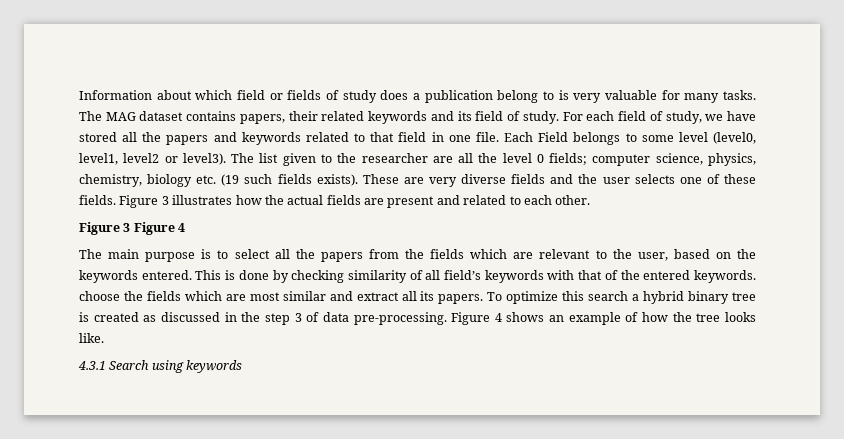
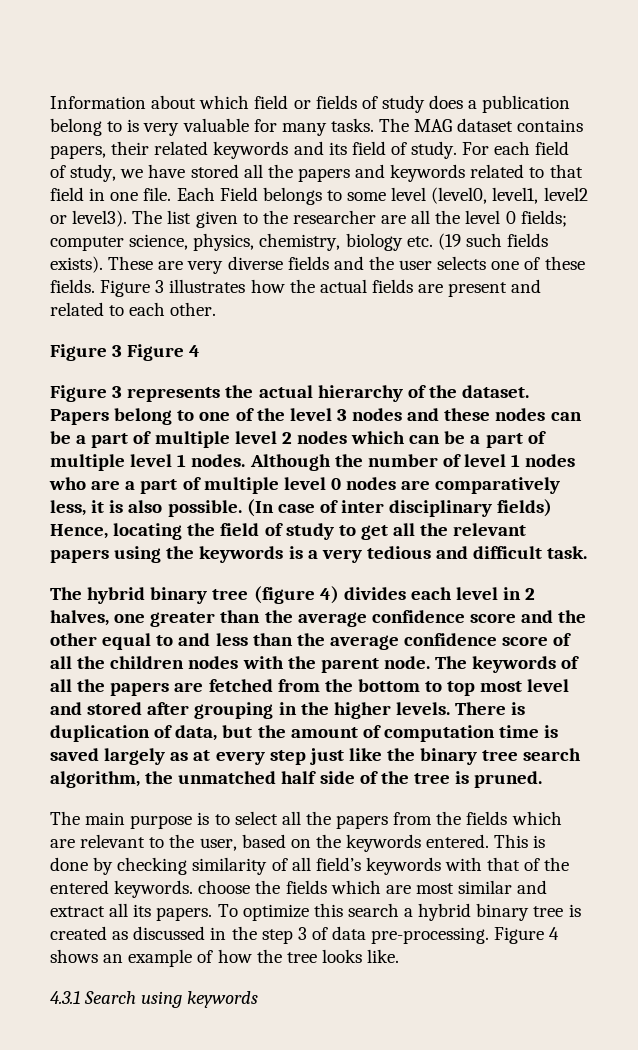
+ Figure 3 represents the actual hierarchy of the dataset. Papers belong to one of the level 3 nodes and these nodes can be a part of multiple level 2 nodes which can be a part of multiple level 1 nodes. Although the number of level 1 nodes who are a part of multiple level 0 nodes are comparatively less, it is also possible. (In case of inter disciplinary fields) Hence, locating the field of study to get all the relevant papers using the keywords is a very tedious and difficult task.
+ The hybrid binary tree (figure 4) divides each level in 2 halves, one greater than the average confidence score and the other equal to and less than the average confidence score of all the children nodes with the parent node. The keywords of all the papers are fetched from the bottom to top most level and stored after grouping in the higher levels. There is duplication of data, but the amount of computation time is saved largely as at every step just like the binary tree search algorithm, the unmatched half side of the tree is pruned.

